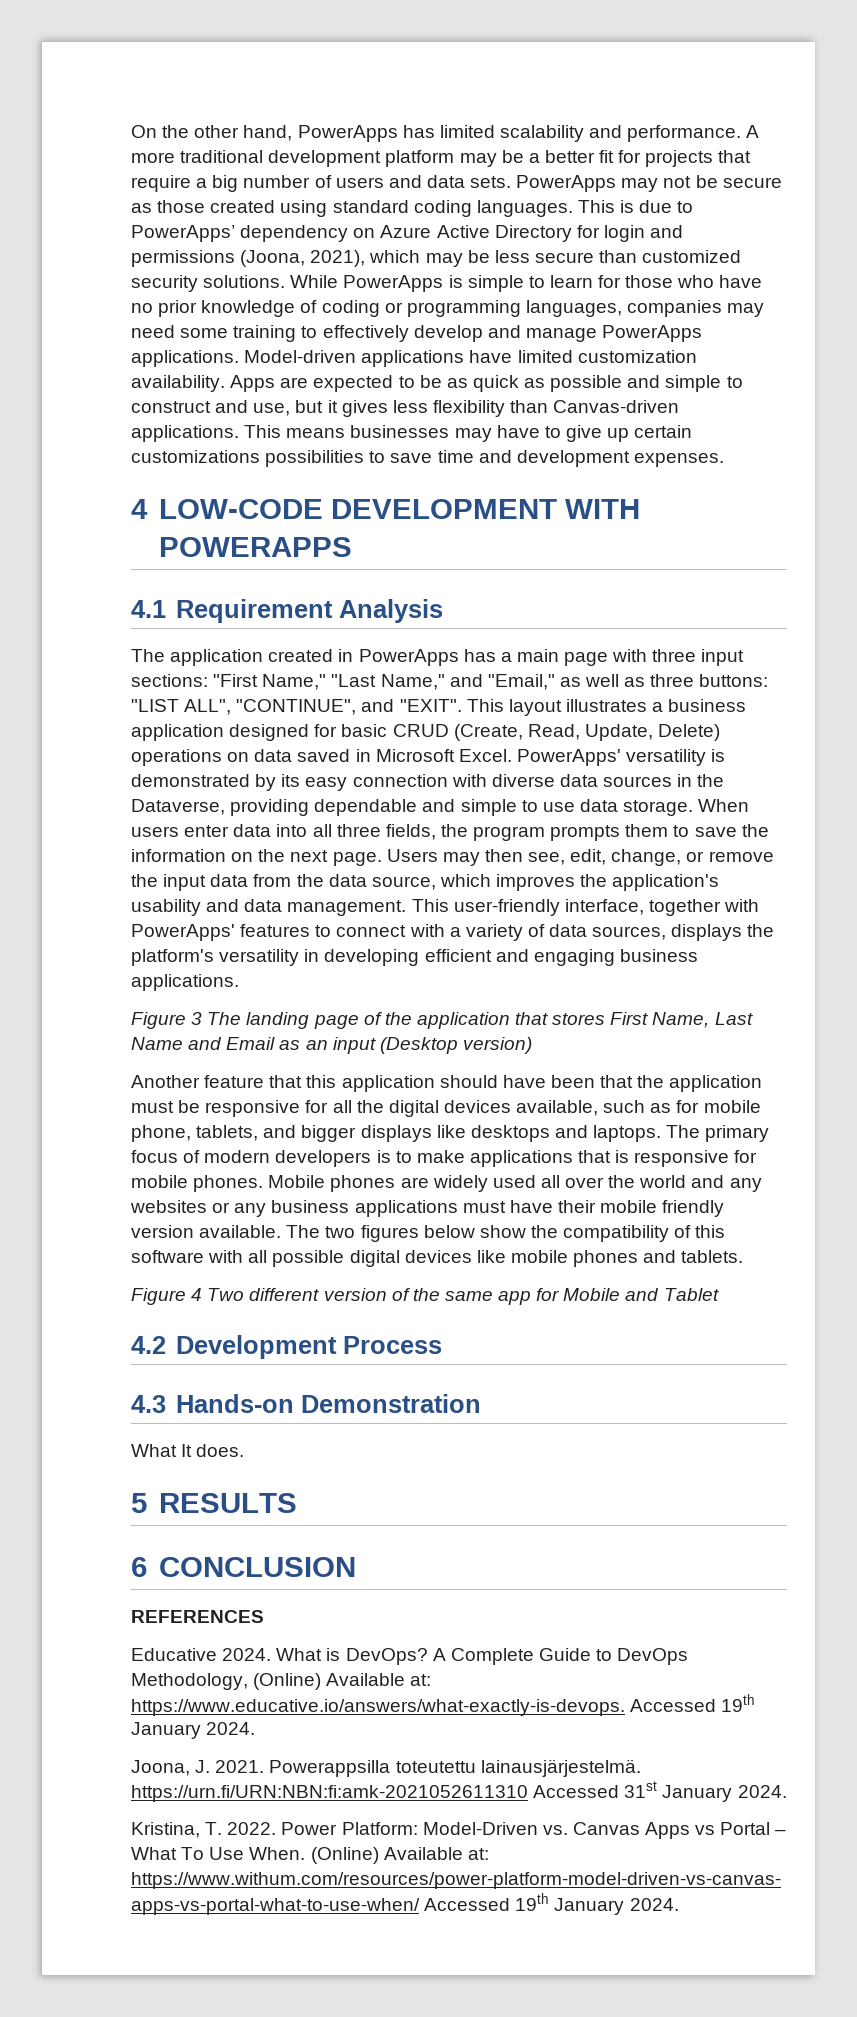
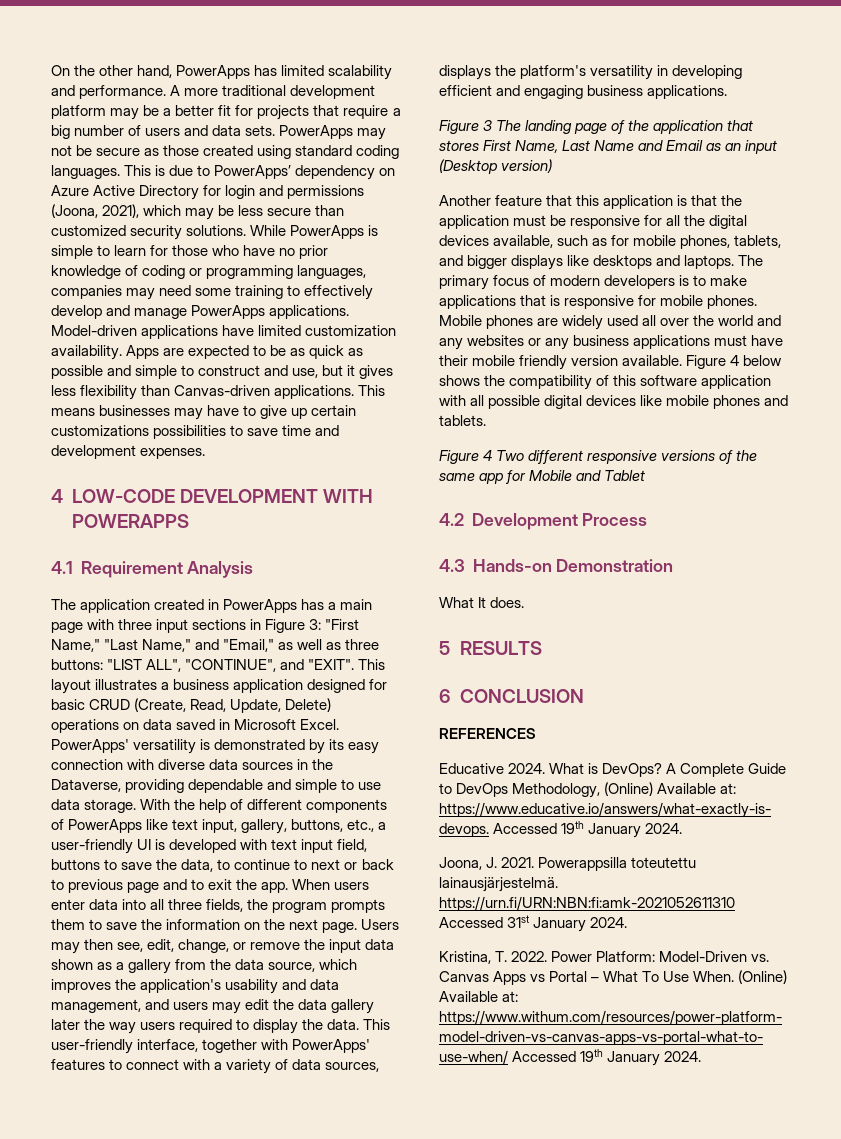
- The application created in PowerApps has a main page with three input sections: "First Name," "Last Name," and "Email," as well as three buttons: "LIST ALL", "CONTINUE", and "EXIT".
+ The application created in PowerApps has a main page with three input sections in Figure 3: "First Name," "Last Name," and "Email," as well as three buttons: "LIST ALL", "CONTINUE", and "EXIT".
+ With the help of different components of PowerApps like text input, gallery, buttons, etc., a user-friendly UI is developed with text input field, buttons to save the data, to continue to next or back to previous page and to exit the app.
- Users may then see, edit, change, or remove the input data from the data source, which improves the application's usability and data management.
+ Users may then see, edit, change, or remove the input data shown as a gallery from the data source, which improves the application's usability and data management, and users may edit the data gallery later the way users required to display the data.
- Another feature that this application should have been that the application must be responsive for all the digital devices available, such as for mobile phone, tablets, and bigger displays like desktops and laptops.
+ Another feature that this application is that the application must be responsive for all the digital devices available, such as for mobile phones, tablets, and bigger displays like desktops and laptops.
- The two figures below show the compatibility of this software with all possible digital devices like mobile phones and tablets.
+ Figure 4 below shows the compatibility of this software application with all possible digital devices like mobile phones and tablets.
- Figure 4 Two different version of the same app for Mobile and Tablet
+ Figure 4 Two different responsive versions of the same app for Mobile and Tablet

